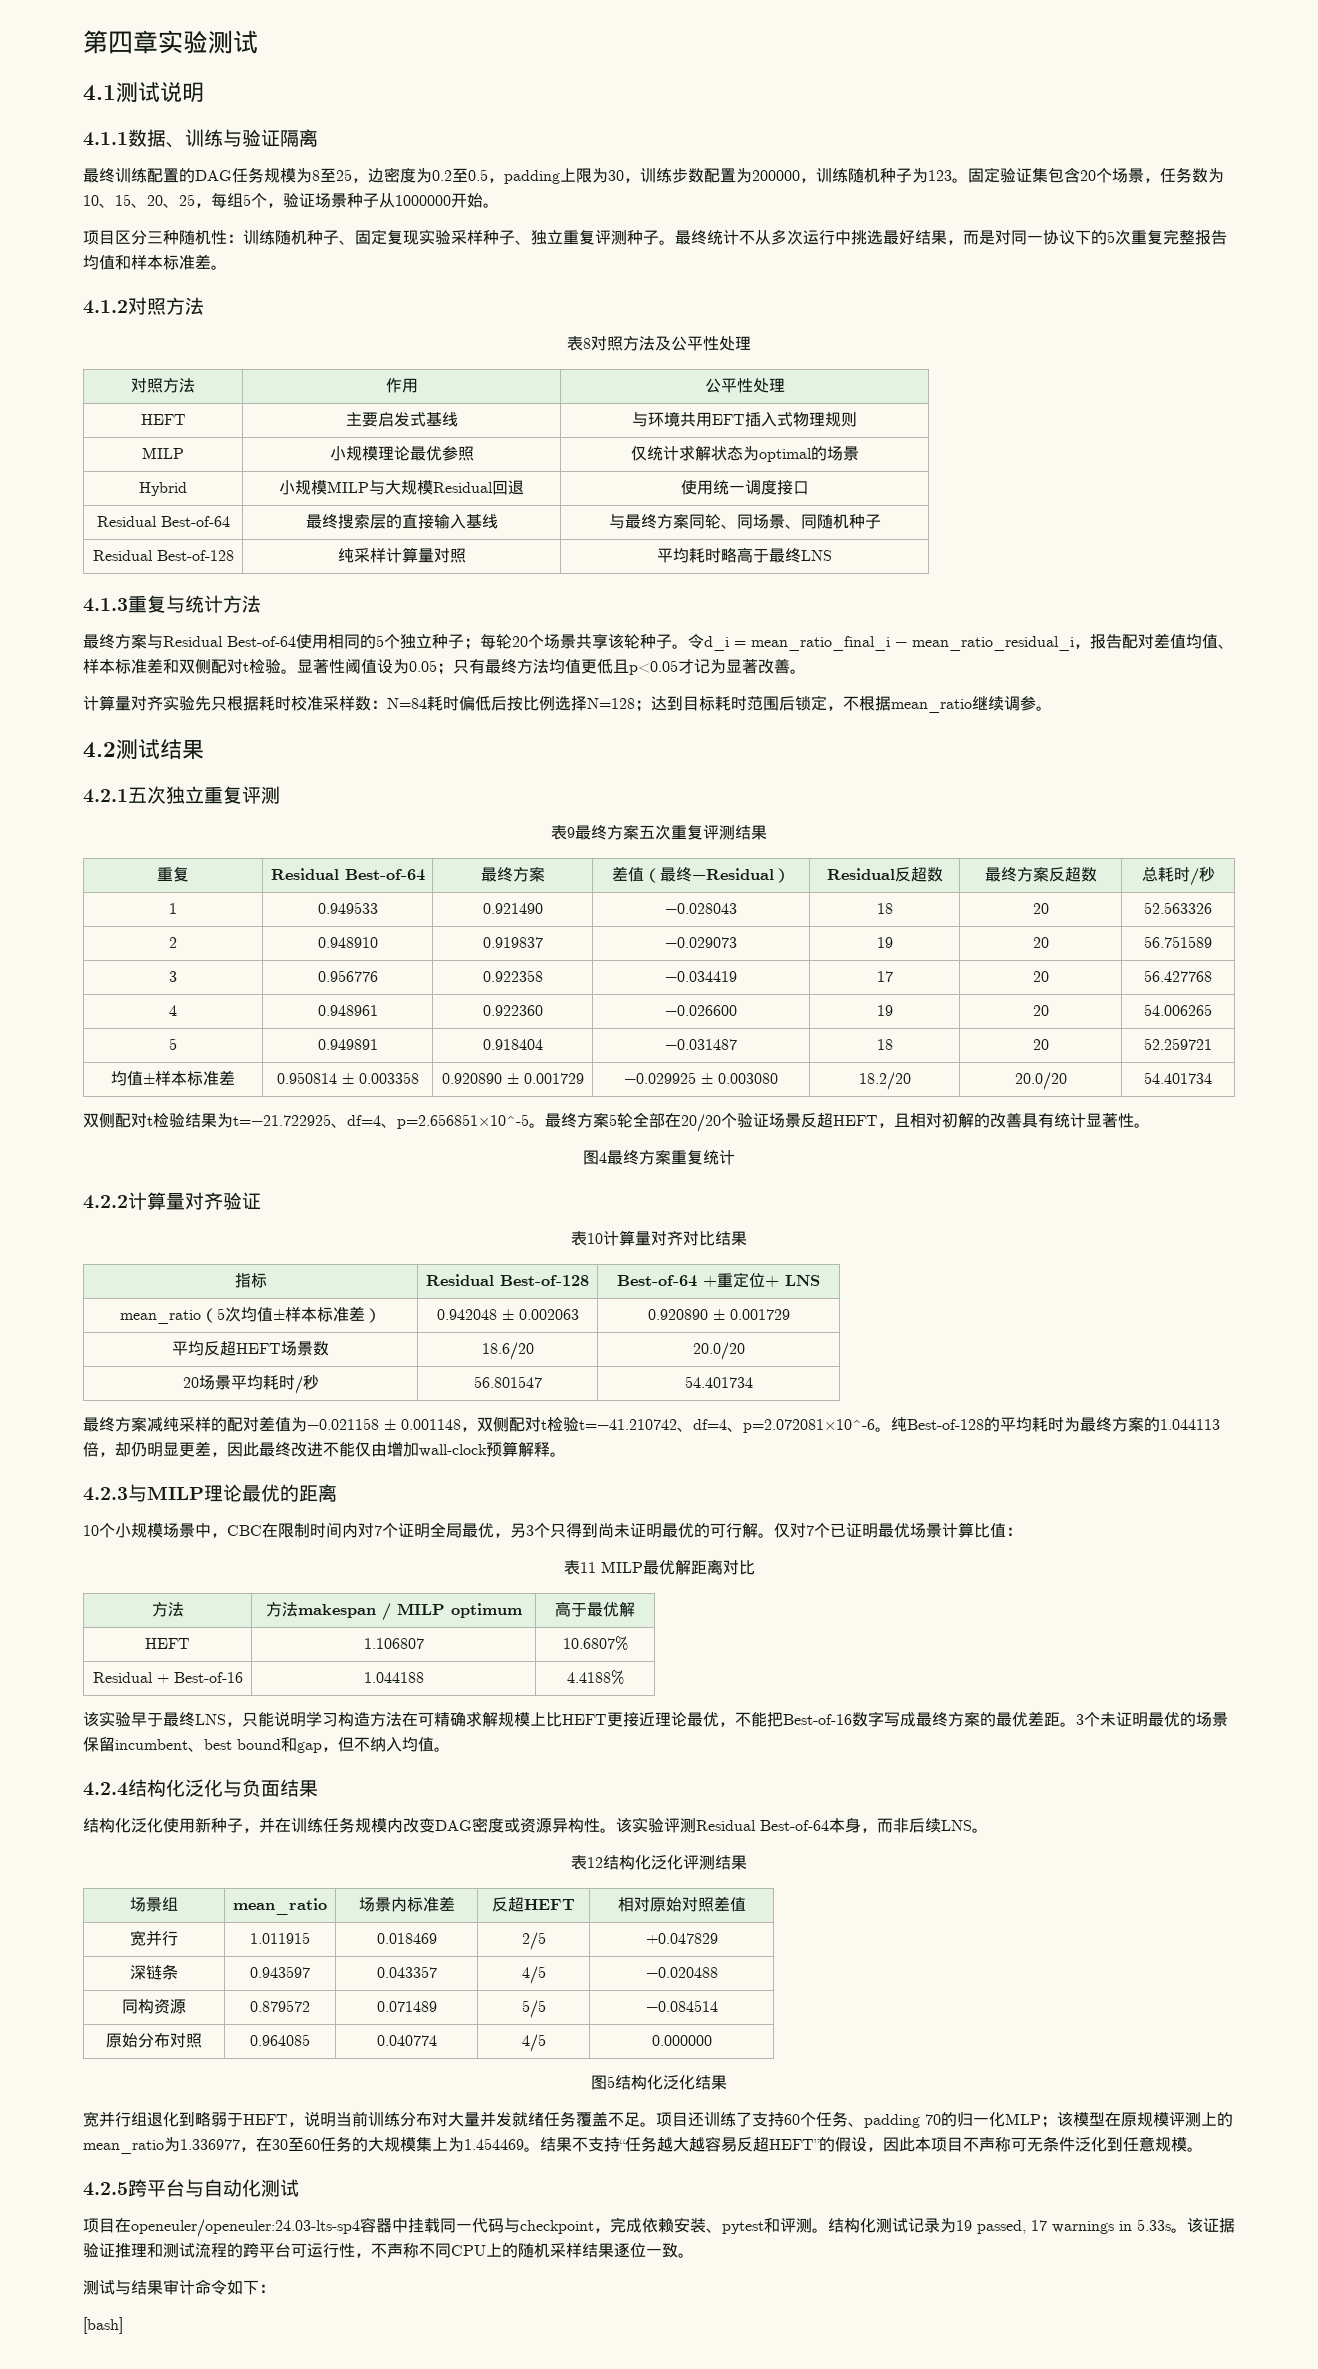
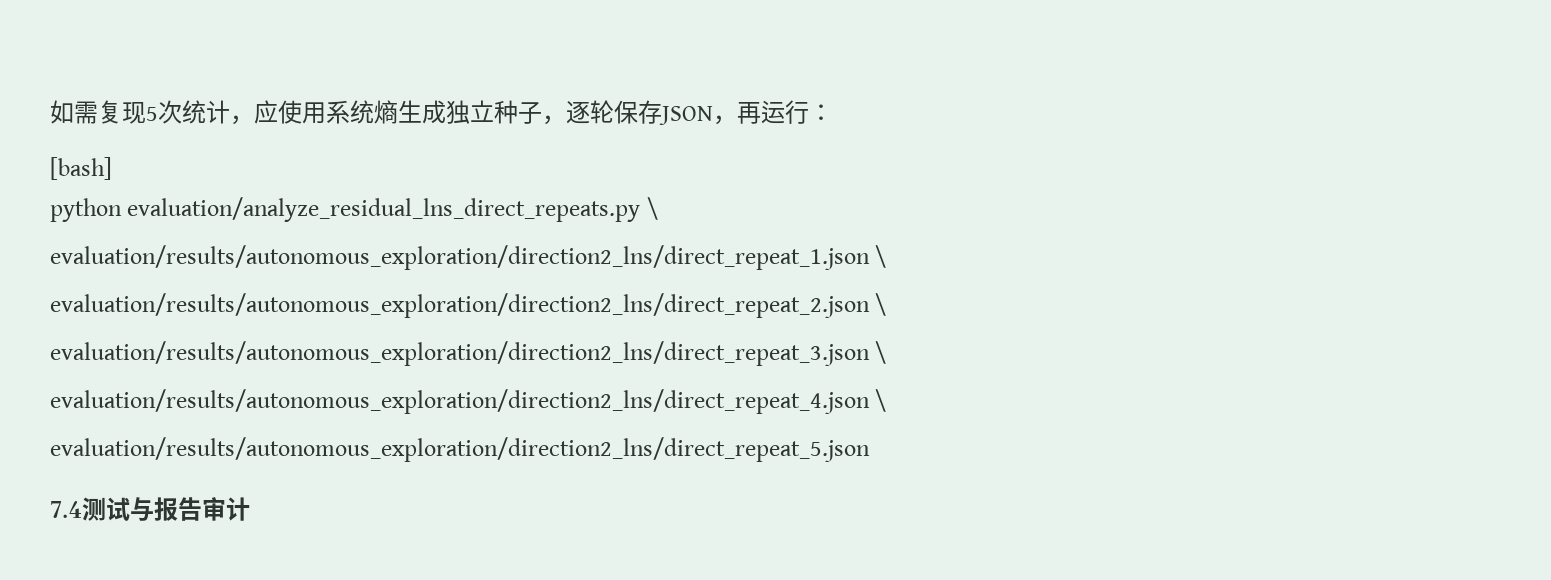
- 第四章实验测试
- 4.1测试说明
- 4.1.1数据、训练与验证隔离
- 最终训练配置的DAG任务规模为8至25，边密度为0.2至0.5，padding上限为30，训练步数配置为200000，训练随机种子为123。固定验证集包含20个场景，任务数为10、15、20、25，每组5个，验证场景种子从1000000开始。
- 项目区分三种随机性：训练随机种子、固定复现实验采样种子、独立重复评测种子。最终统计不从多次运行中挑选最好结果，而是对同一协议下的5次重复完整报告均值和样本标准差。
- 4.1.2对照方法
- 表8对照方法及公平性处理
- 对照方法 | 作用 | 公平性处理
- HEFT | 主要启发式基线 | 与环境共用EFT插入式物理规则
- MILP | 小规模理论最优参照 | 仅统计求解状态为optimal的场景
- Hybrid | 小规模MILP与大规模Residual回退 | 使用统一调度接口
- Residual Best-of-64 | 最终搜索层的直接输入基线 | 与最终方案同轮、同场景、同随机种子
- Residual Best-of-128 | 纯采样计算量对照 | 平均耗时略高于最终LNS
- 4.1.3重复与统计方法
- 最终方案与Residual Best-of-64使用相同的5个独立种子；每轮20个场景共享该轮种子。令d_i = mean_ratio_final_i − mean_ratio_residual_i，报告配对差值均值、样本标准差和双侧配对t检验。显著性阈值设为0.05；只有最终方法均值更低且p<0.05才记为显著改善。
- 计算量对齐实验先只根据耗时校准采样数：N=84耗时偏低后按比例选择N=128；达到目标耗时范围后锁定，不根据mean_ratio继续调参。
- 4.2测试结果
- 4.2.1五次独立重复评测
- 表9最终方案五次重复评测结果
- 重复 | Residual Best-of-64 | 最终方案 | 差值（最终−Residual） | Residual反超数 | 最终方案反超数 | 总耗时/秒
- 1 | 0.949533 | 0.921490 | −0.028043 | 18 | 20 | 52.563326
- 2 | 0.948910 | 0.919837 | −0.029073 | 19 | 20 | 56.751589
- 3 | 0.956776 | 0.922358 | −0.034419 | 17 | 20 | 56.427768
- 4 | 0.948961 | 0.922360 | −0.026600 | 19 | 20 | 54.006265
- 5 | 0.949891 | 0.918404 | −0.031487 | 18 | 20 | 52.259721
- 均值±样本标准差 | 0.950814 ± 0.003358 | 0.920890 ± 0.001729 | −0.029925 ± 0.003080 | 18.2/20 | 20.0/20 | 54.401734
- 双侧配对t检验结果为t=−21.722925、df=4、p=2.656851×10^-5。最终方案5轮全部在20/20个验证场景反超HEFT，且相对初解的改善具有统计显著性。
- 图4最终方案重复统计
- 4.2.2计算量对齐验证
- 表10计算量对齐对比结果
- 指标 | Residual Best-of-128 | Best-of-64 +重定位+ LNS
- mean_ratio（5次均值±样本标准差） | 0.942048 ± 0.002063 | 0.920890 ± 0.001729
- 平均反超HEFT场景数 | 18.6/20 | 20.0/20
- 20场景平均耗时/秒 | 56.801547 | 54.401734
- 最终方案减纯采样的配对差值为−0.021158 ± 0.001148，双侧配对t检验t=−41.210742、df=4、p=2.072081×10^-6。纯Best-of-128的平均耗时为最终方案的1.044113倍，却仍明显更差，因此最终改进不能仅由增加wall-clock预算解释。
- 4.2.3与MILP理论最优的距离
- 10个小规模场景中，CBC在限制时间内对7个证明全局最优，另3个只得到尚未证明最优的可行解。仅对7个已证明最优场景计算比值：
- 表11 MILP最优解距离对比
- 方法 | 方法makespan / MILP optimum | 高于最优解
- HEFT | 1.106807 | 10.6807%
- Residual + Best-of-16 | 1.044188 | 4.4188%
- 该实验早于最终LNS，只能说明学习构造方法在可精确求解规模上比HEFT更接近理论最优，不能把Best-of-16数字写成最终方案的最优差距。3个未证明最优的场景保留incumbent、best bound和gap，但不纳入均值。
- 4.2.4结构化泛化与负面结果
- 结构化泛化使用新种子，并在训练任务规模内改变DAG密度或资源异构性。该实验评测Residual Best-of-64本身，而非后续LNS。
- 表12结构化泛化评测结果
- 场景组 | mean_ratio | 场景内标准差 | 反超HEFT | 相对原始对照差值
- 宽并行 | 1.011915 | 0.018469 | 2/5 | +0.047829
- 深链条 | 0.943597 | 0.043357 | 4/5 | −0.020488
- 同构资源 | 0.879572 | 0.071489 | 5/5 | −0.084514
- 原始分布对照 | 0.964085 | 0.040774 | 4/5 | 0.000000
- 图5结构化泛化结果
- 宽并行组退化到略弱于HEFT，说明当前训练分布对大量并发就绪任务覆盖不足。项目还训练了支持60个任务、padding 70的归一化MLP；该模型在原规模评测上的mean_ratio为1.336977，在30至60任务的大规模集上为1.454469。结果不支持“任务越大越容易反超HEFT”的假设，因此本项目不声称可无条件泛化到任意规模。
- 4.2.5跨平台与自动化测试
- 项目在openeuler/openeuler:24.03-lts-sp4容器中挂载同一代码与checkpoint，完成依赖安装、pytest和评测。结构化测试记录为19 passed, 17 warnings in 5.33s。该证据验证推理和测试流程的跨平台可运行性，不声称不同CPU上的随机采样结果逐位一致。
- 测试与结果审计命令如下：
+ 如需复现5次统计，应使用系统熵生成独立种子，逐轮保存JSON，再运行：
  [bash]
+ python evaluation/analyze_residual_lns_direct_repeats.py \
+ evaluation/results/autonomous_exploration/direction2_lns/direct_repeat_1.json \
+ evaluation/results/autonomous_exploration/direction2_lns/direct_repeat_2.json \
+ evaluation/results/autonomous_exploration/direction2_lns/direct_repeat_3.json \
+ evaluation/results/autonomous_exploration/direction2_lns/direct_repeat_4.json \
+ evaluation/results/autonomous_exploration/direction2_lns/direct_repeat_5.json
+ 7.4测试与报告审计

